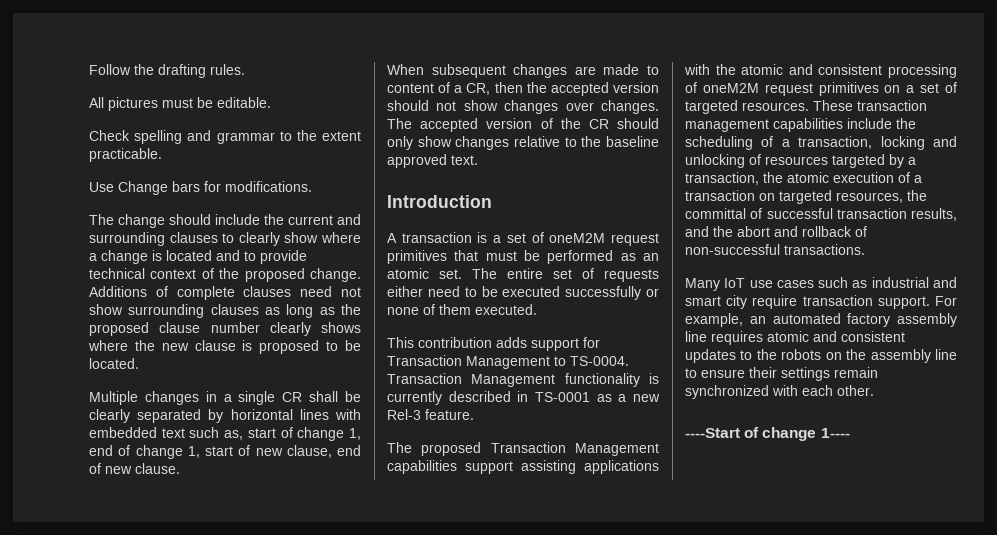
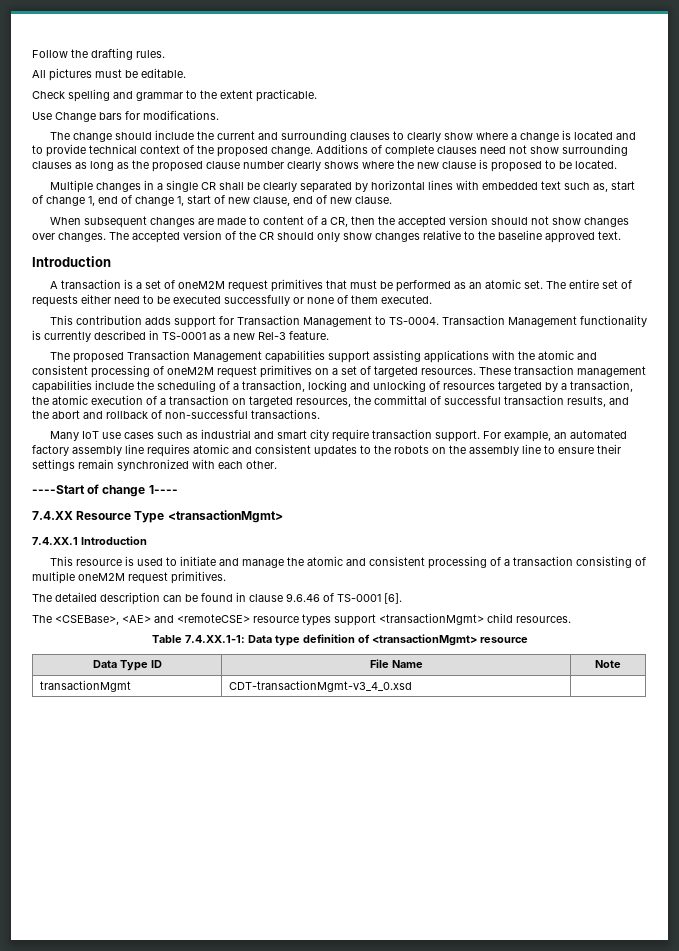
+ 7.4.XX Resource Type <transactionMgmt>
+ 7.4.XX.1 Introduction
+ This resource is used to initiate and manage the atomic and consistent processing of a transaction consisting of multiple oneM2M request primitives.
+ The detailed description can be found in clause 9.6.46 of TS-0001 [6].
+ The <CSEBase>, <AE> and <remoteCSE> resource types support <transactionMgmt> child resources.
+ Table 7.4.XX.1-1: Data type definition of <transactionMgmt> resource
+ Data Type ID | File Name | Note
+ transactionMgmt | CDT-transactionMgmt-v3_4_0.xsd |

